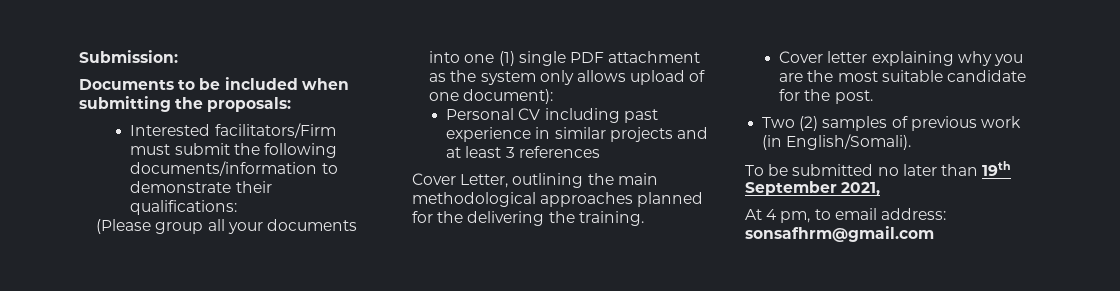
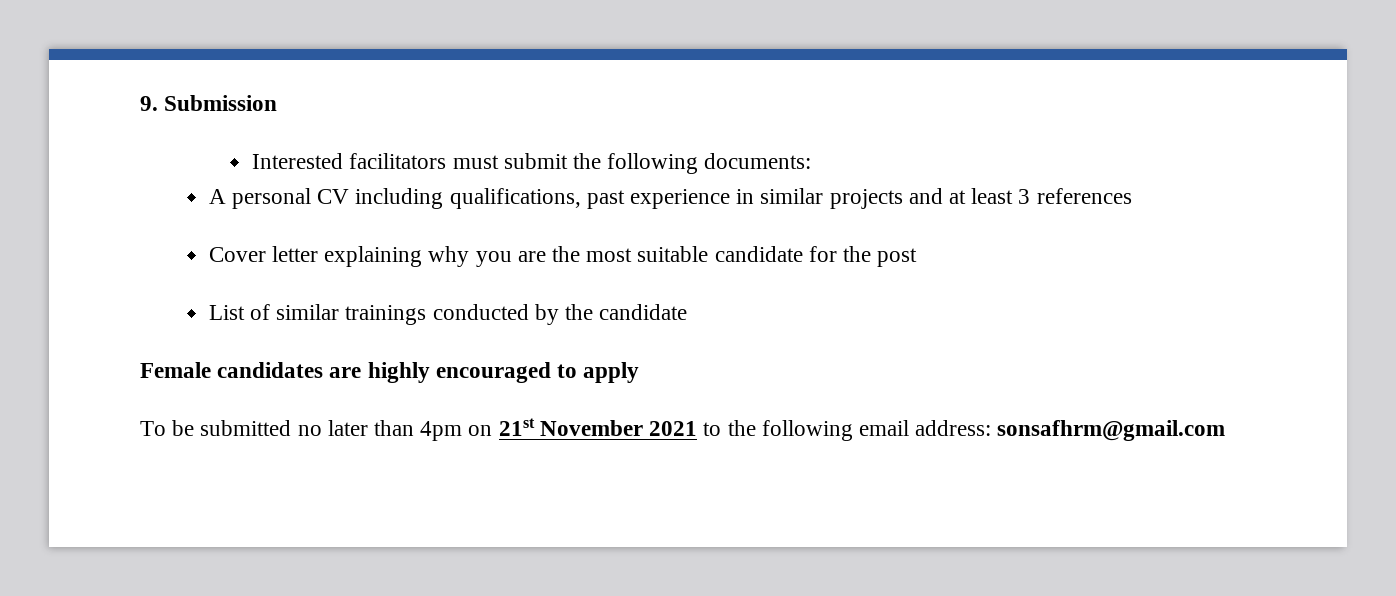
- Submission:
- Documents to be included when submitting the proposals:
+ 9. Submission
- Interested facilitators/Firm must submit the following documents/information to demonstrate their qualifications:
- (Please group all your documents into one (1) single PDF attachment as the system only allows upload of one document):
- Personal CV including past experience in similar projects and at least 3 references
+ Interested facilitators must submit the following documents:
+ A personal CV including qualifications, past experience in similar projects and at least 3 references
- Cover Letter, outlining the main methodological approaches planned for the delivering the training.
- Cover letter explaining why you are the most suitable candidate for the post.
- Two (2) samples of previous work (in English/Somali).
+ Cover letter explaining why you are the most suitable candidate for the post
+ List of similar trainings conducted by the candidate
+ Female candidates are highly encouraged to apply
- To be submitted no later than 19th September 2021,
- At 4 pm, to email address: sonsafhrm@gmail.com
+ To be submitted no later than 4pm on 21st November 2021 to the following email address: sonsafhrm@gmail.com

